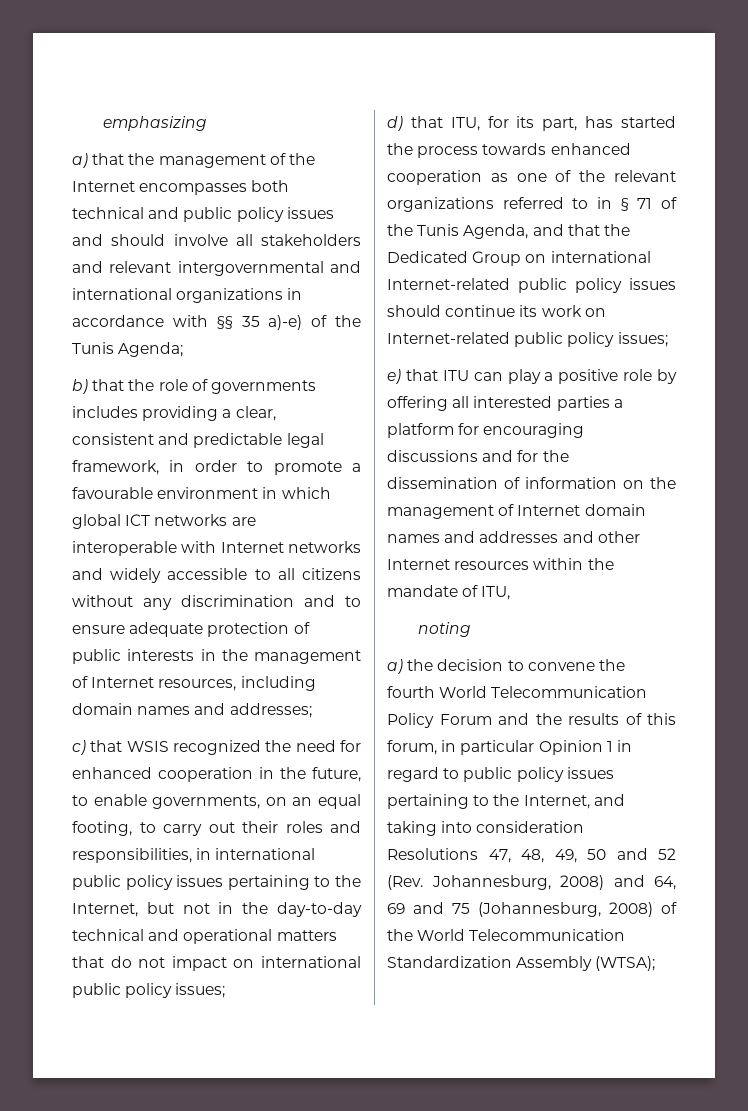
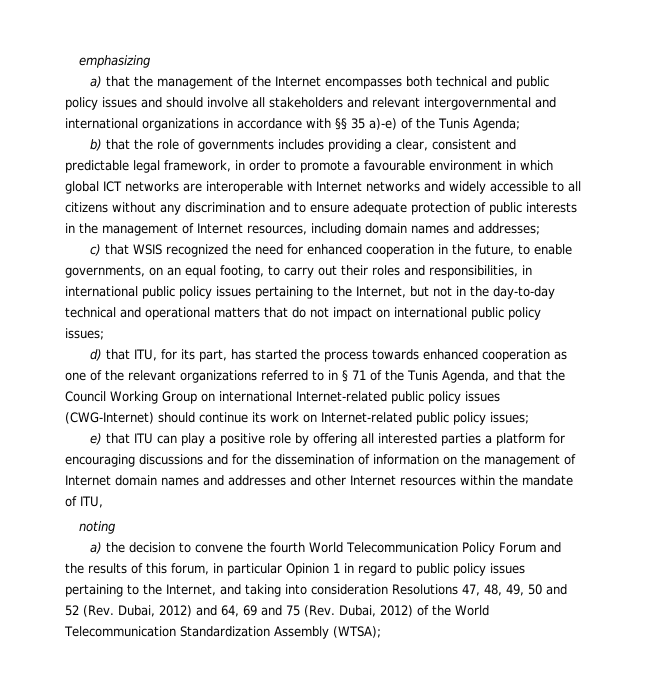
- d) that ITU, for its part, has started the process towards enhanced cooperation as one of the relevant organizations referred to in § 71 of the Tunis Agenda, and that the Dedicated Group on international Internet-related public policy issues should continue its work on Internet-related public policy issues;
+ d) that ITU, for its part, has started the process towards enhanced cooperation as one of the relevant organizations referred to in § 71 of the Tunis Agenda, and that the Council Working Group on international Internet-related public policy issues (CWG-Internet) should continue its work on Internet-related public policy issues;
- a) the decision to convene the fourth World Telecommunication Policy Forum and the results of this forum, in particular Opinion 1 in regard to public policy issues pertaining to the Internet, and taking into consideration Resolutions 47, 48, 49, 50 and 52 (Rev. Johannesburg, 2008) and 64, 69 and 75 (Johannesburg, 2008) of the World Telecommunication Standardization Assembly (WTSA);
+ a) the decision to convene the fourth World Telecommunication Policy Forum and the results of this forum, in particular Opinion 1 in regard to public policy issues pertaining to the Internet, and taking into consideration Resolutions 47, 48, 49, 50 and 52 (Rev. Dubai, 2012) and 64, 69 and 75 (Rev. Dubai, 2012) of the World Telecommunication Standardization Assembly (WTSA);

